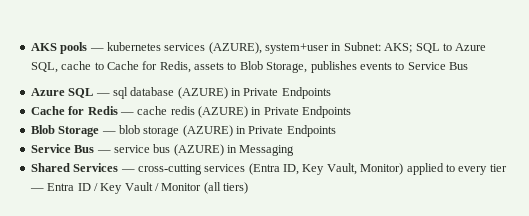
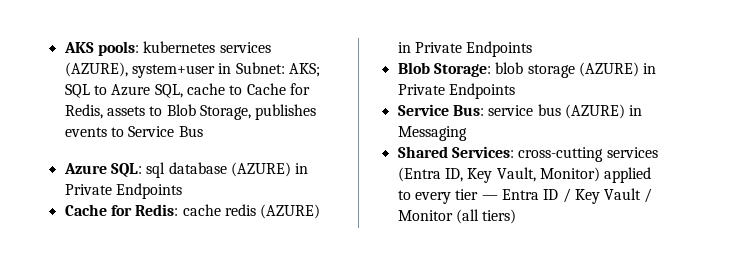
- AKS pools — kubernetes services (AZURE), system+user in Subnet: AKS; SQL to Azure SQL, cache to Cache for Redis, assets to Blob Storage, publishes events to Service Bus
+ AKS pools: kubernetes services (AZURE), system+user in Subnet: AKS; SQL to Azure SQL, cache to Cache for Redis, assets to Blob Storage, publishes events to Service Bus
- Azure SQL — sql database (AZURE) in Private Endpoints
+ Azure SQL: sql database (AZURE) in Private Endpoints
- Cache for Redis — cache redis (AZURE) in Private Endpoints
+ Cache for Redis: cache redis (AZURE) in Private Endpoints
- Blob Storage — blob storage (AZURE) in Private Endpoints
+ Blob Storage: blob storage (AZURE) in Private Endpoints
- Service Bus — service bus (AZURE) in Messaging
+ Service Bus: service bus (AZURE) in Messaging
- Shared Services — cross-cutting services (Entra ID, Key Vault, Monitor) applied to every tier — Entra ID / Key Vault / Monitor (all tiers)
+ Shared Services: cross-cutting services (Entra ID, Key Vault, Monitor) applied to every tier — Entra ID / Key Vault / Monitor (all tiers)

